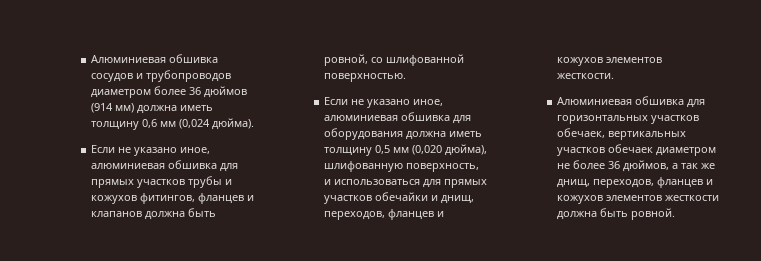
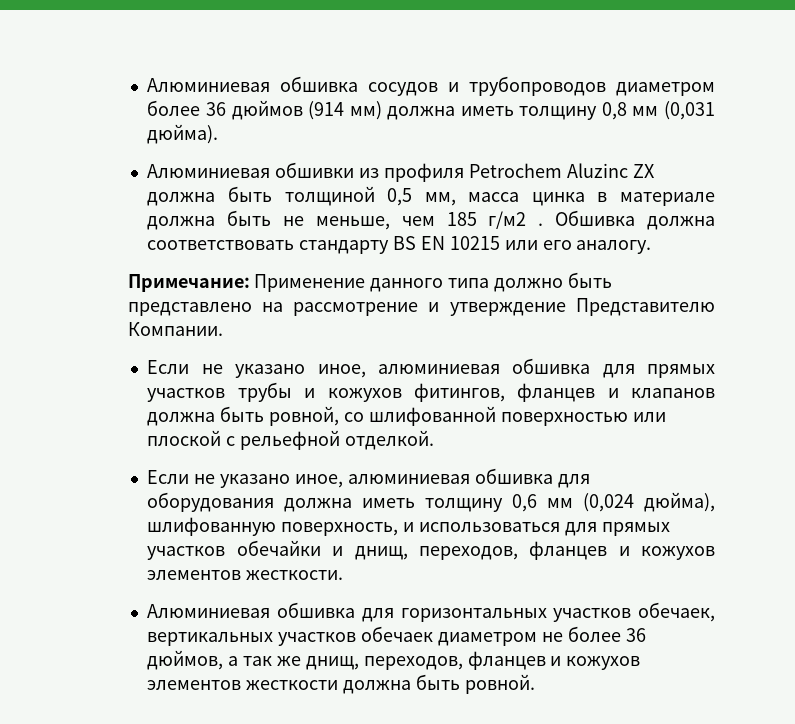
- Алюминиевая обшивка сосудов и трубопроводов диаметром более 36 дюймов (914 мм) должна иметь толщину 0,6 мм (0,024 дюйма).
+ Алюминиевая обшивка сосудов и трубопроводов диаметром более 36 дюймов (914 мм) должна иметь толщину 0,8 мм (0,031 дюйма).
+ Алюминиевая обшивки из профиля Petrochem Aluzinc ZX должна быть толщиной 0,5 мм, масса цинка в материале должна быть не меньше, чем 185 г/м2 . Обшивка должна соответствовать стандарту BS EN 10215 или его аналогу.
+ Примечание: Применение данного типа должно быть представлено на рассмотрение и утверждение Представителю Компании.
- Если не указано иное, алюминиевая обшивка для прямых участков трубы и кожухов фитингов, фланцев и клапанов должна быть ровной, со шлифованной поверхностью.
+ Если не указано иное, алюминиевая обшивка для прямых участков трубы и кожухов фитингов, фланцев и клапанов должна быть ровной, со шлифованной поверхностью или плоской с рельефной отделкой.
- Если не указано иное, алюминиевая обшивка для оборудования должна иметь толщину 0,5 мм (0,020 дюйма), шлифованную поверхность, и использоваться для прямых участков обечайки и днищ, переходов, фланцев и кожухов элементов жесткости.
+ Если не указано иное, алюминиевая обшивка для оборудования должна иметь толщину 0,6 мм (0,024 дюйма), шлифованную поверхность, и использоваться для прямых участков обечайки и днищ, переходов, фланцев и кожухов элементов жесткости.

